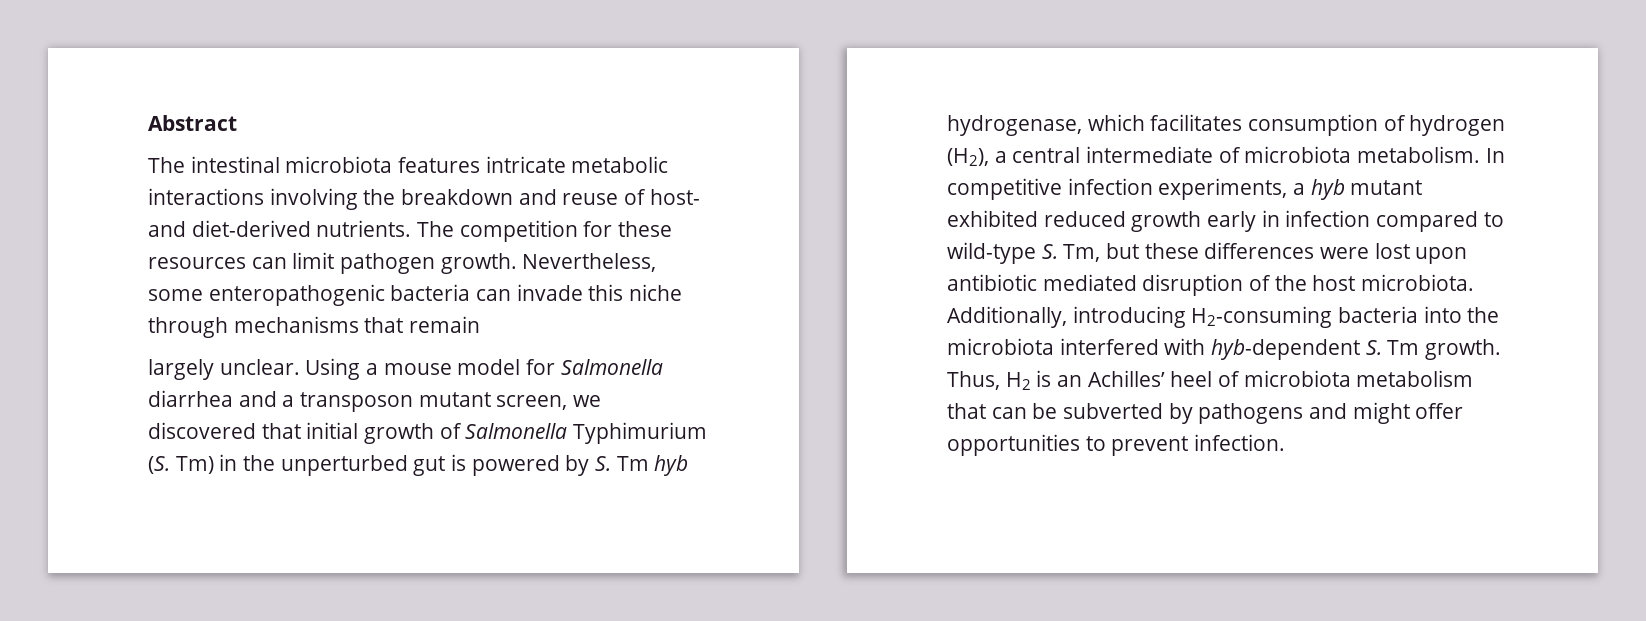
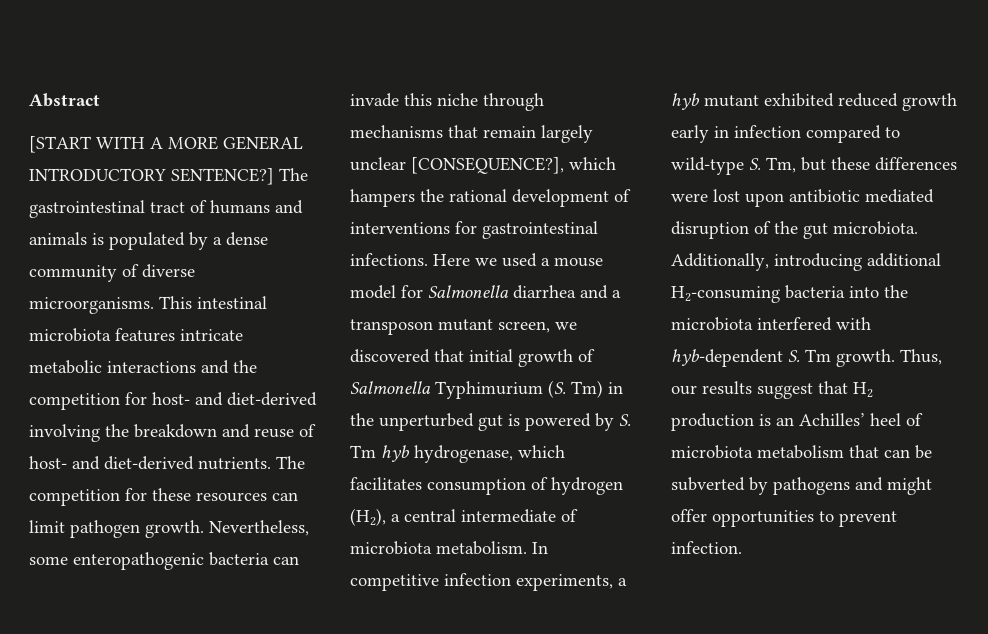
- The intestinal microbiota features intricate metabolic interactions involving the breakdown and reuse of host- and diet-derived nutrients.
+ [START WITH A MORE GENERAL INTRODUCTORY SENTENCE?] The gastrointestinal tract of humans and animals is populated by a dense community of diverse microorganisms. This intestinal microbiota features intricate metabolic interactions and the competition for host- and diet-derived involving the breakdown and reuse of host- and diet-derived nutrients.
- Nevertheless, some enteropathogenic bacteria can invade this niche through mechanisms that remain
- largely unclear. Using a mouse model for Salmonella diarrhea and a transposon mutant screen, we discovered that initial growth of Salmonella Typhimurium (S. Tm) in the unperturbed gut is powered by S. Tm hyb hydrogenase, which facilitates consumption of hydrogen (H2), a central intermediate of microbiota metabolism.
+ Nevertheless, some enteropathogenic bacteria can invade this niche through mechanisms that remain largely unclear [CONSEQUENCE?], which hampers the rational development of interventions for gastrointestinal infections. Here we used a mouse model for Salmonella diarrhea and a transposon mutant screen, we discovered that initial growth of Salmonella Typhimurium (S. Tm) in the unperturbed gut is powered by S. Tm hyb hydrogenase, which facilitates consumption of hydrogen (H2), a central intermediate of microbiota metabolism.
- In competitive infection experiments, a hyb mutant exhibited reduced growth early in infection compared to wild-type S. Tm, but these differences were lost upon antibiotic mediated disruption of the host microbiota.
+ In competitive infection experiments, a hyb mutant exhibited reduced growth early in infection compared to wild-type S. Tm, but these differences were lost upon antibiotic mediated disruption of the gut microbiota.
- Additionally, introducing H2-consuming bacteria into the microbiota interfered with hyb-dependent S. Tm growth.
+ Additionally, introducing additional H2-consuming bacteria into the microbiota interfered with hyb-dependent S. Tm growth.
- Thus, H2 is an Achilles’ heel of microbiota metabolism that can be subverted by pathogens and might offer opportunities to prevent infection.
+ Thus, our results suggest that H2 production is an Achilles’ heel of microbiota metabolism that can be subverted by pathogens and might offer opportunities to prevent infection.

